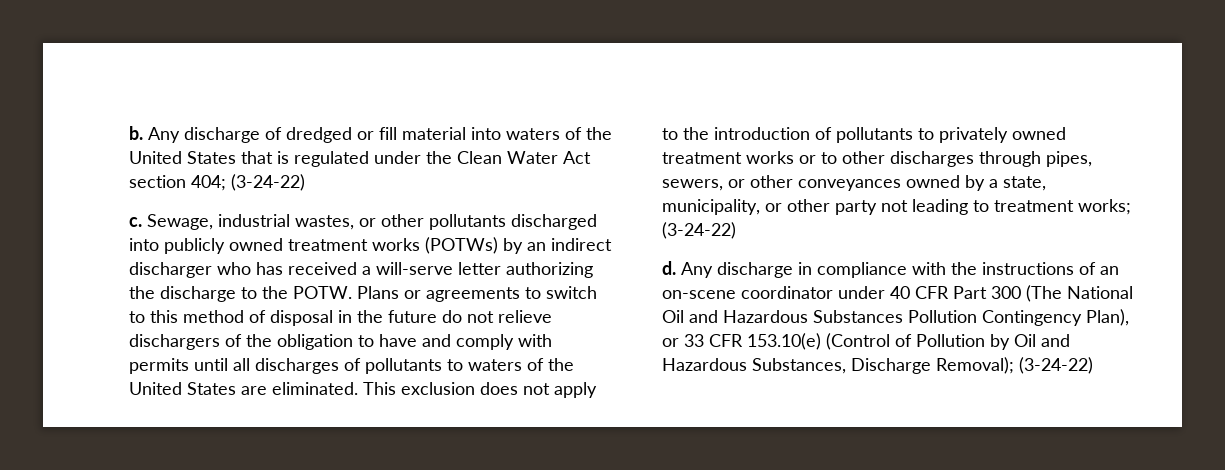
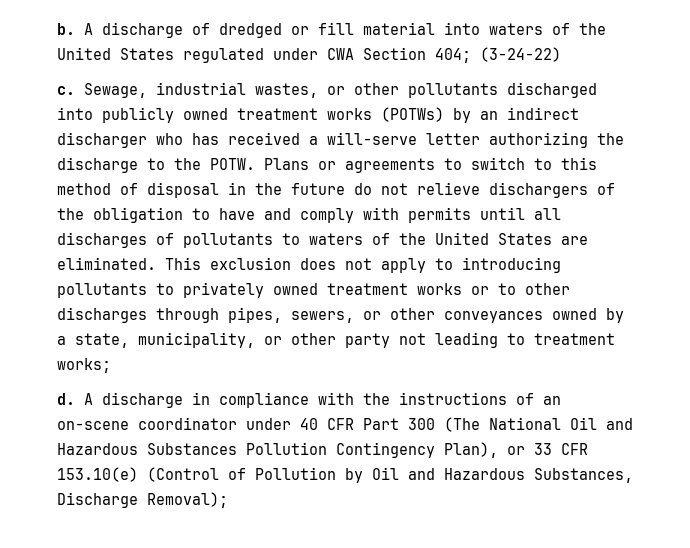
- Any discharge of dredged or fill material into waters of the United States that is regulated under the Clean Water Act section 404; (3-24-22)
+ A discharge of dredged or fill material into waters of the United States regulated under CWA Section 404; (3-24-22)
- This exclusion does not apply to the introduction of pollutants to privately owned treatment works or to other discharges through pipes, sewers, or other conveyances owned by a state, municipality, or other party not leading to treatment works; (3-24-22)
+ This exclusion does not apply to introducing pollutants to privately owned treatment works or to other discharges through pipes, sewers, or other conveyances owned by a state, municipality, or other party not leading to treatment works;
- Any discharge in compliance with the instructions of an on-scene coordinator under 40 CFR Part 300 (The National Oil and Hazardous Substances Pollution Contingency Plan), or 33 CFR 153.10(e) (Control of Pollution by Oil and Hazardous Substances, Discharge Removal); (3-24-22)
+ A discharge in compliance with the instructions of an on-scene coordinator under 40 CFR Part 300 (The National Oil and Hazardous Substances Pollution Contingency Plan), or 33 CFR 153.10(e) (Control of Pollution by Oil and Hazardous Substances, Discharge Removal);

